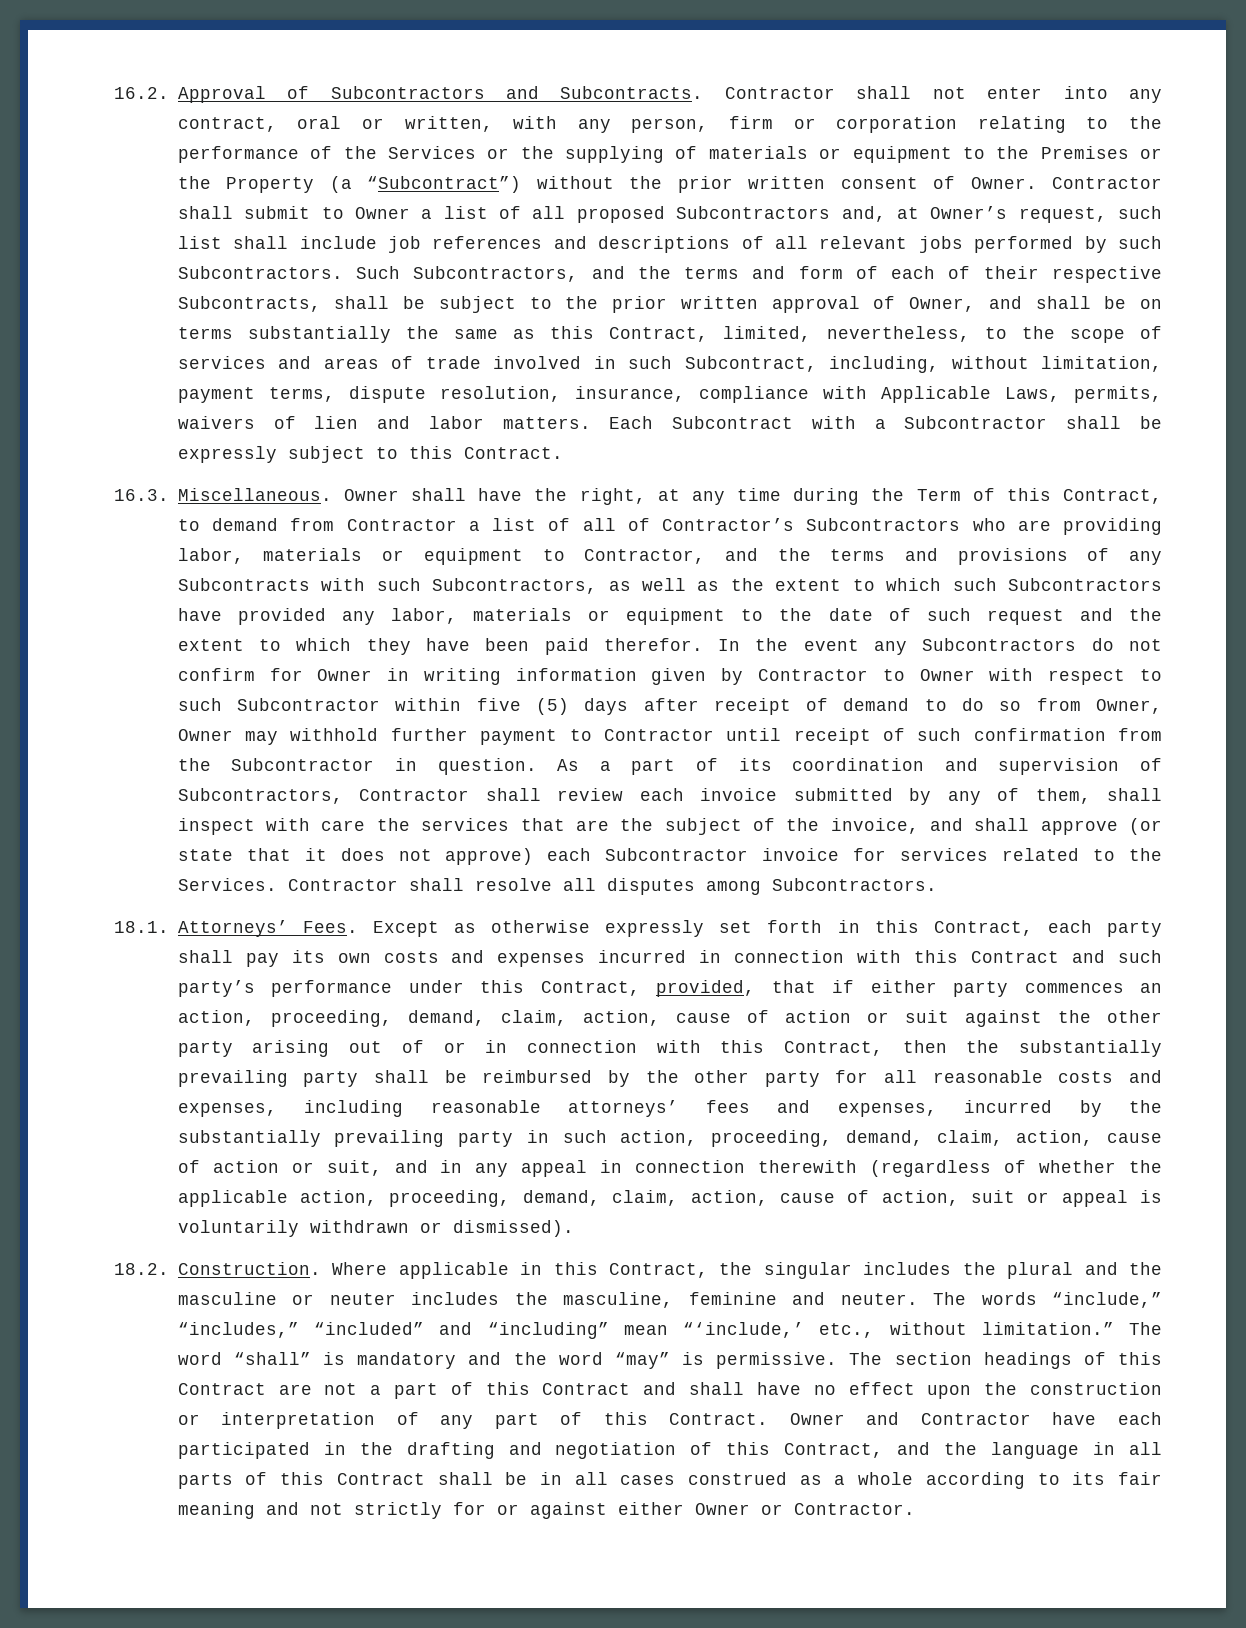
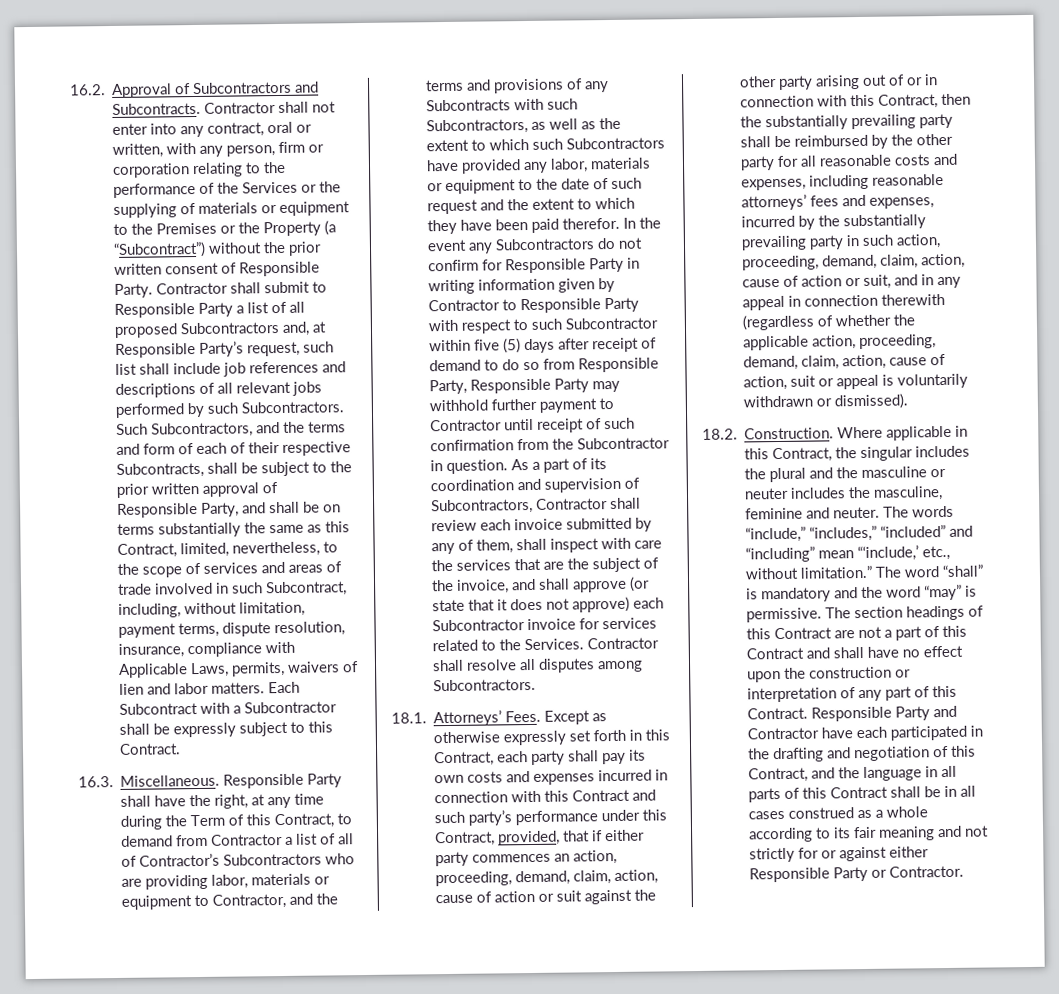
- Contractor shall not enter into any contract, oral or written, with any person, firm or corporation relating to the performance of the Services or the supplying of materials or equipment to the Premises or the Property (a “Subcontract”) without the prior written consent of Owner.
+ Contractor shall not enter into any contract, oral or written, with any person, firm or corporation relating to the performance of the Services or the supplying of materials or equipment to the Premises or the Property (a “Subcontract”) without the prior written consent of Responsible Party.
- Contractor shall submit to Owner a list of all proposed Subcontractors and, at Owner’s request, such list shall include job references and descriptions of all relevant jobs performed by such Subcontractors.
+ Contractor shall submit to Responsible Party a list of all proposed Subcontractors and, at Responsible Party’s request, such list shall include job references and descriptions of all relevant jobs performed by such Subcontractors.
- Such Subcontractors, and the terms and form of each of their respective Subcontracts, shall be subject to the prior written approval of Owner, and shall be on terms substantially the same as this Contract, limited, nevertheless, to the scope of services and areas of trade involved in such Subcontract, including, without limitation, payment terms, dispute resolution, insurance, compliance with Applicable Laws, permits, waivers of lien and labor matters.
+ Such Subcontractors, and the terms and form of each of their respective Subcontracts, shall be subject to the prior written approval of Responsible Party, and shall be on terms substantially the same as this Contract, limited, nevertheless, to the scope of services and areas of trade involved in such Subcontract, including, without limitation, payment terms, dispute resolution, insurance, compliance with Applicable Laws, permits, waivers of lien and labor matters.
- Owner shall have the right, at any time during the Term of this Contract, to demand from Contractor a list of all of Contractor’s Subcontractors who are providing labor, materials or equipment to Contractor, and the terms and provisions of any Subcontracts with such Subcontractors, as well as the extent to which such Subcontractors have provided any labor, materials or equipment to the date of such request and the extent to which they have been paid therefor.
+ Responsible Party shall have the right, at any time during the Term of this Contract, to demand from Contractor a list of all of Contractor’s Subcontractors who are providing labor, materials or equipment to Contractor, and the terms and provisions of any Subcontracts with such Subcontractors, as well as the extent to which such Subcontractors have provided any labor, materials or equipment to the date of such request and the extent to which they have been paid therefor.
- In the event any Subcontractors do not confirm for Owner in writing information given by Contractor to Owner with respect to such Subcontractor within five (5) days after receipt of demand to do so from Owner, Owner may withhold further payment to Contractor until receipt of such confirmation from the Subcontractor in question.
+ In the event any Subcontractors do not confirm for Responsible Party in writing information given by Contractor to Responsible Party with respect to such Subcontractor within five (5) days after receipt of demand to do so from Responsible Party, Responsible Party may withhold further payment to Contractor until receipt of such confirmation from the Subcontractor in question.
- Owner and Contractor have each participated in the drafting and negotiation of this Contract, and the language in all parts of this Contract shall be in all cases construed as a whole according to its fair meaning and not strictly for or against either Owner or Contractor.
+ Responsible Party and Contractor have each participated in the drafting and negotiation of this Contract, and the language in all parts of this Contract shall be in all cases construed as a whole according to its fair meaning and not strictly for or against either Responsible Party or Contractor.

